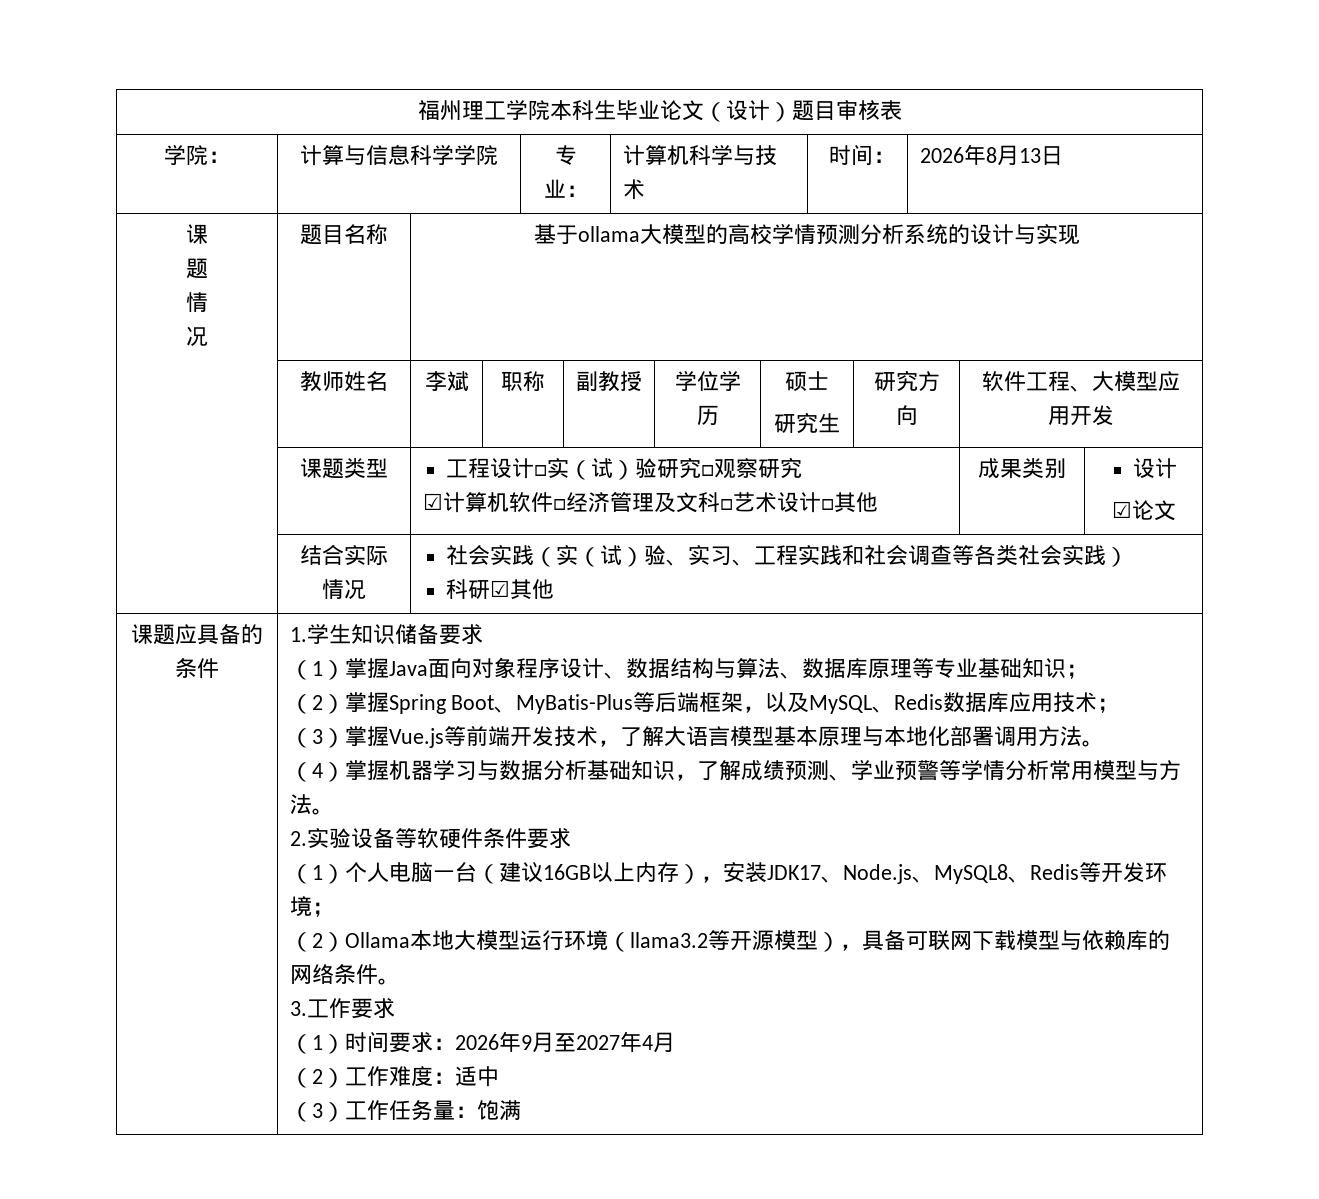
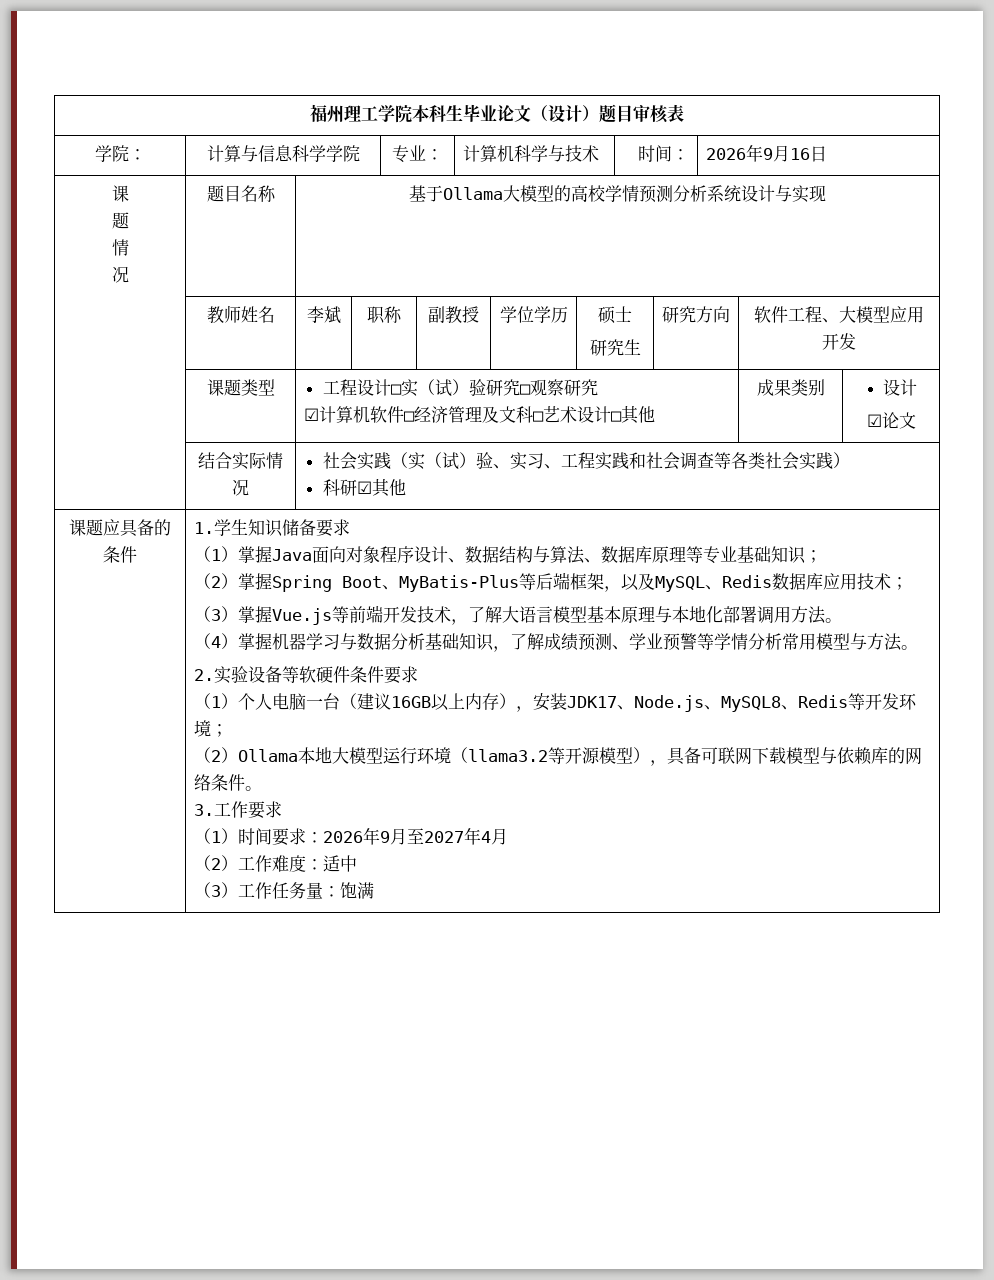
- 学院： | 计算与信息科学学院 | 专业： | 计算机科学与技术 | 时间： | 2026年8月13日
+ 学院： | 计算与信息科学学院 | 专业： | 计算机科学与技术 | 时间： | 2026年9月16日
  课
  题
  情
- 况 | 题目名称 | 基于ollama大模型的高校学情预测分析系统的设计与实现
+ 况 | 题目名称 | 基于Ollama大模型的高校学情预测分析系统设计与实现

